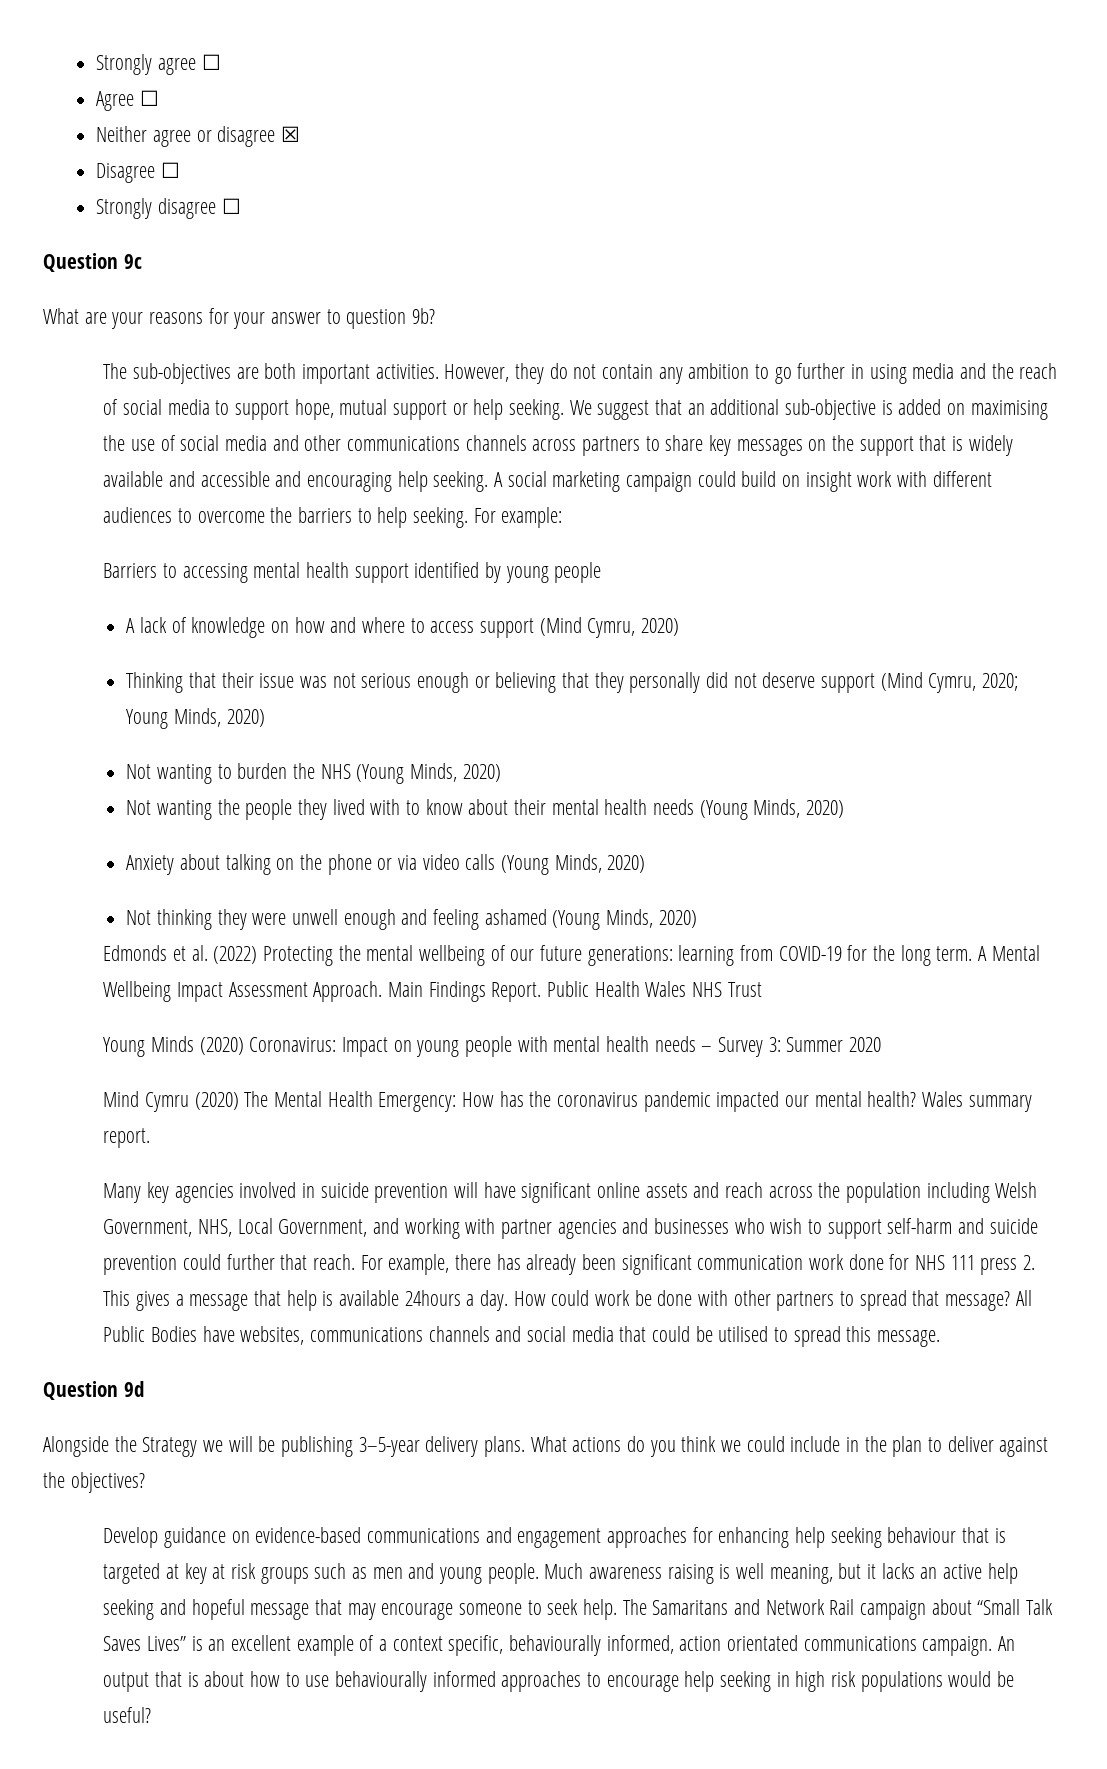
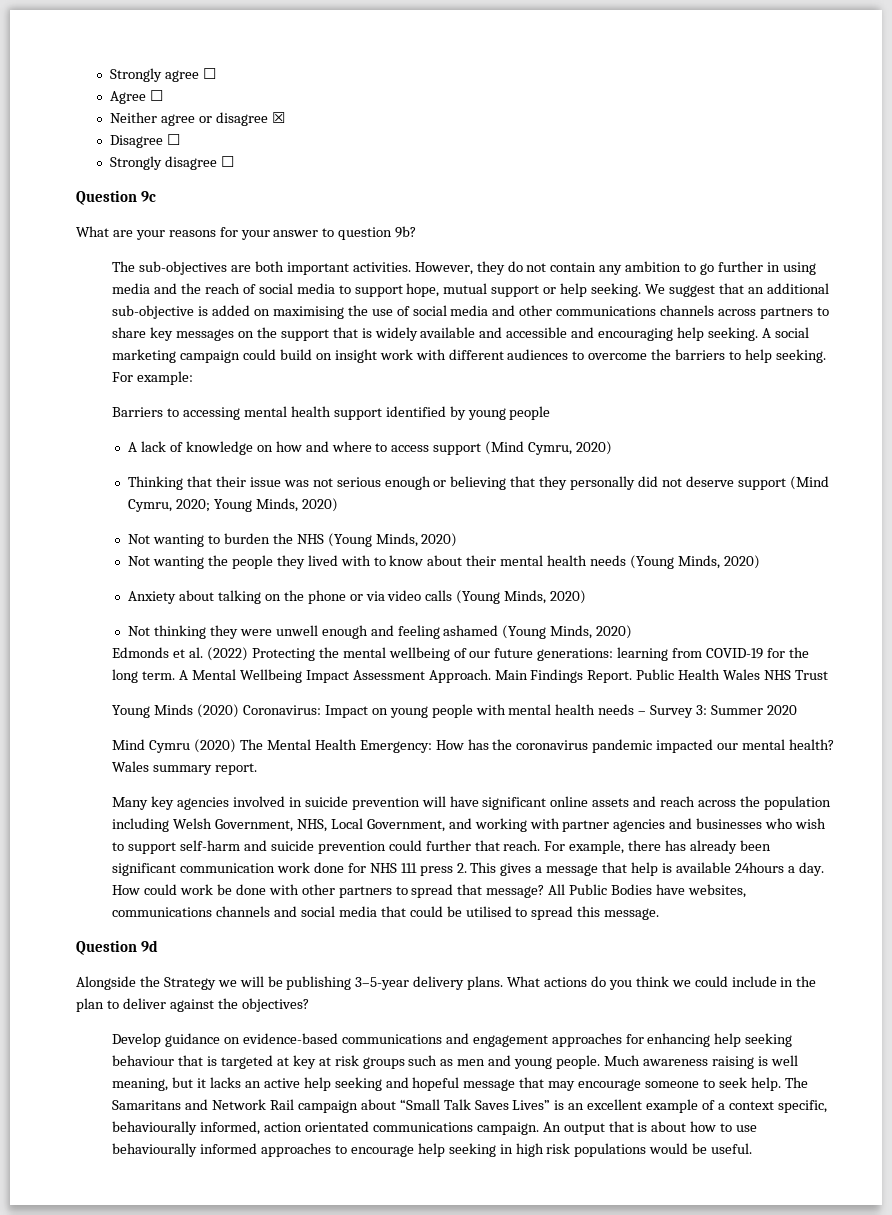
- An output that is about how to use behaviourally informed approaches to encourage help seeking in high risk populations would be useful?
+ An output that is about how to use behaviourally informed approaches to encourage help seeking in high risk populations would be useful.

